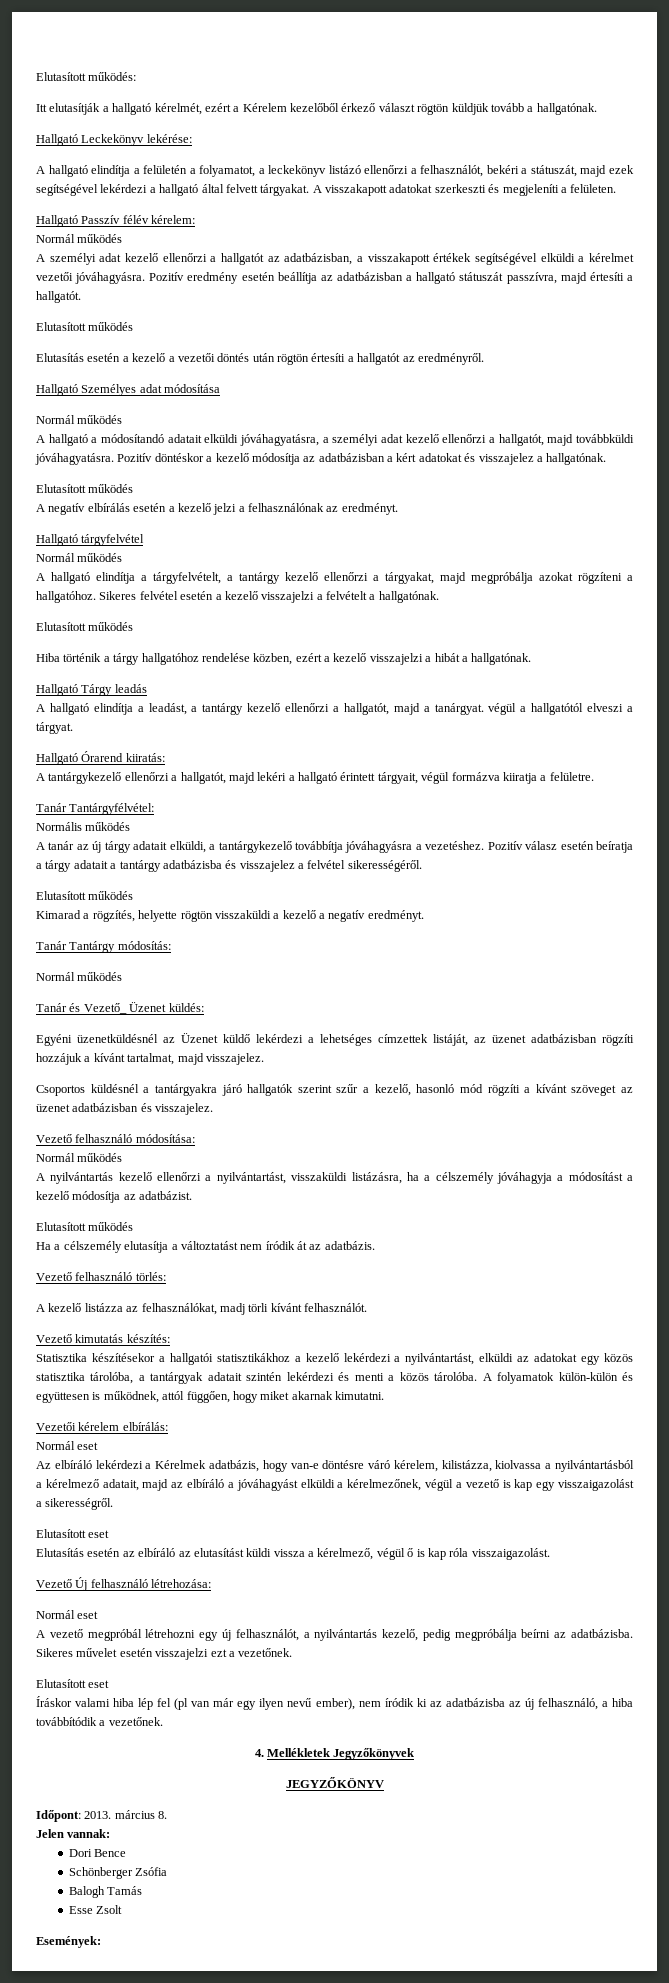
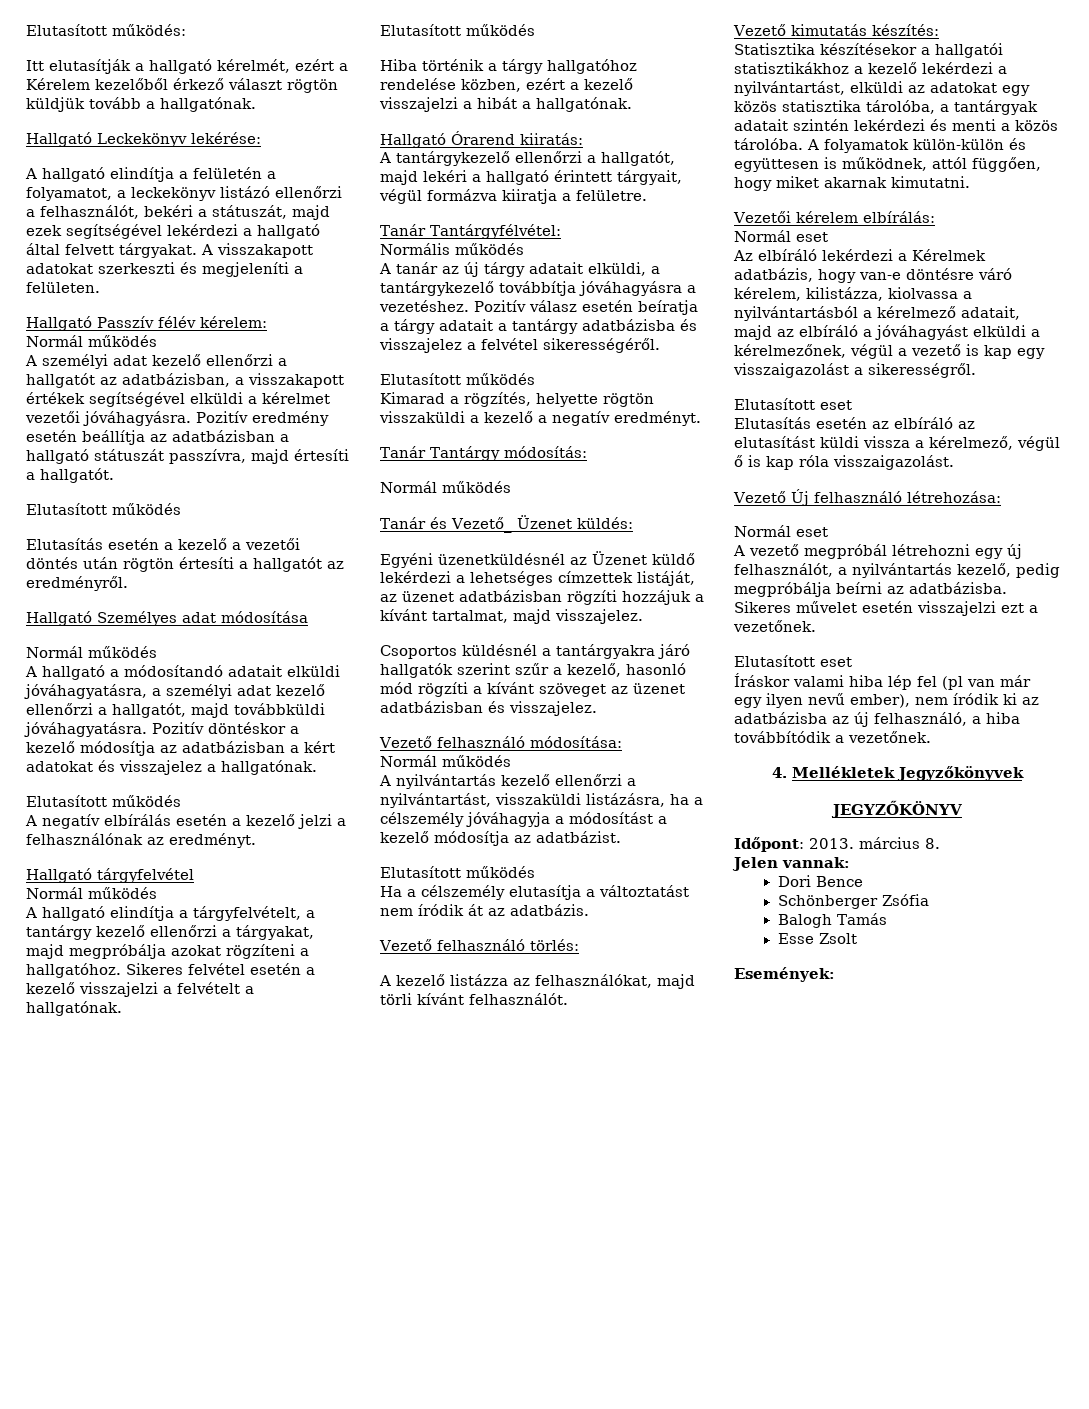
- Hallgató Tárgy leadás
- A hallgató elindítja a leadást, a tantárgy kezelő ellenőrzi a hallgatót, majd a tanárgyat. végül a hallgatótól elveszi a tárgyat.
- A kezelő listázza az felhasználókat, madj törli kívánt felhasználót.
+ A kezelő listázza az felhasználókat, majd törli kívánt felhasználót.

